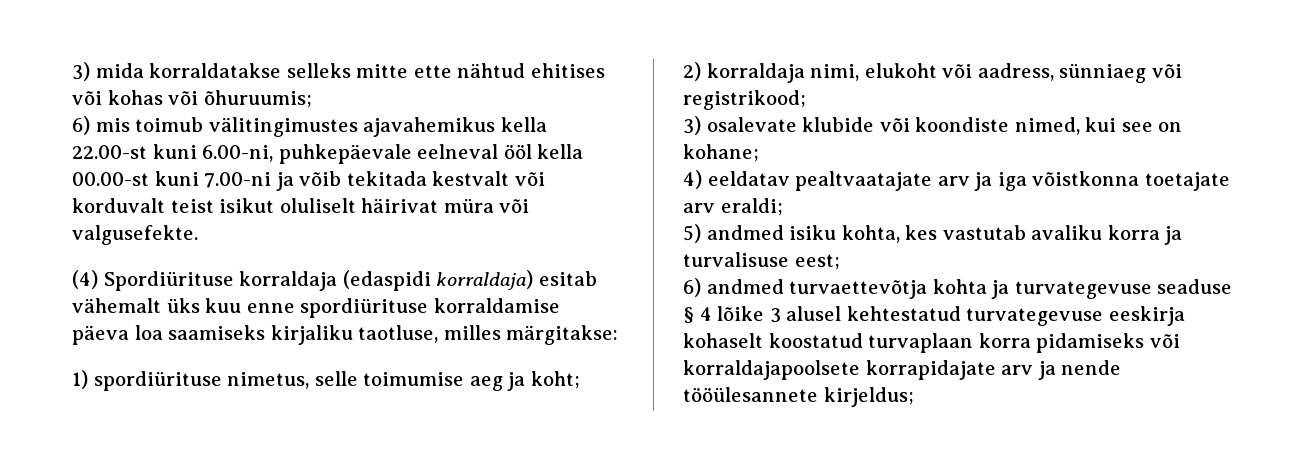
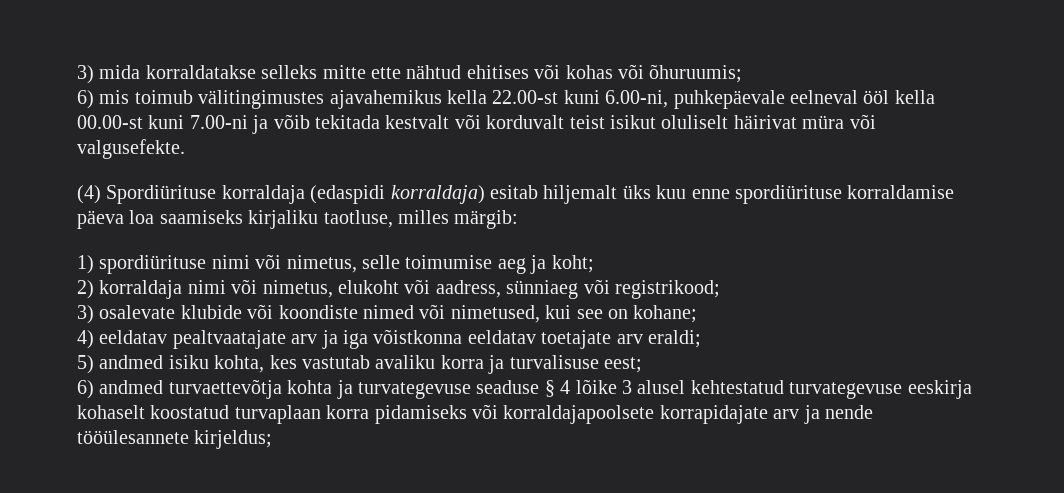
- (4) Spordiürituse korraldaja (edaspidi korraldaja) esitab vähemalt üks kuu enne spordiürituse korraldamise päeva loa saamiseks kirjaliku taotluse, milles märgitakse:
+ (4) Spordiürituse korraldaja (edaspidi korraldaja) esitab hiljemalt üks kuu enne spordiürituse korraldamise päeva loa saamiseks kirjaliku taotluse, milles märgib:
- 1) spordiürituse nimetus, selle toimumise aeg ja koht;
+ 1) spordiürituse nimi või nimetus, selle toimumise aeg ja koht;
- 2) korraldaja nimi, elukoht või aadress, sünniaeg või registrikood;
+ 2) korraldaja nimi või nimetus, elukoht või aadress, sünniaeg või registrikood;
- 3) osalevate klubide või koondiste nimed, kui see on kohane;
+ 3) osalevate klubide või koondiste nimed või nimetused, kui see on kohane;
- 4) eeldatav pealtvaatajate arv ja iga võistkonna toetajate arv eraldi;
+ 4) eeldatav pealtvaatajate arv ja iga võistkonna eeldatav toetajate arv eraldi;

